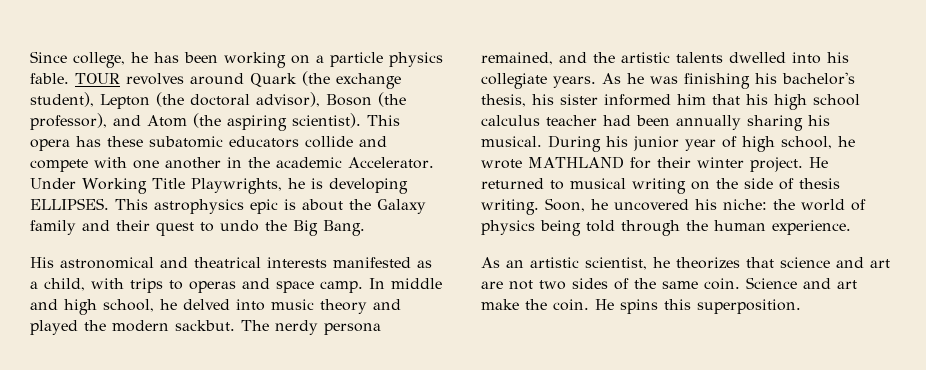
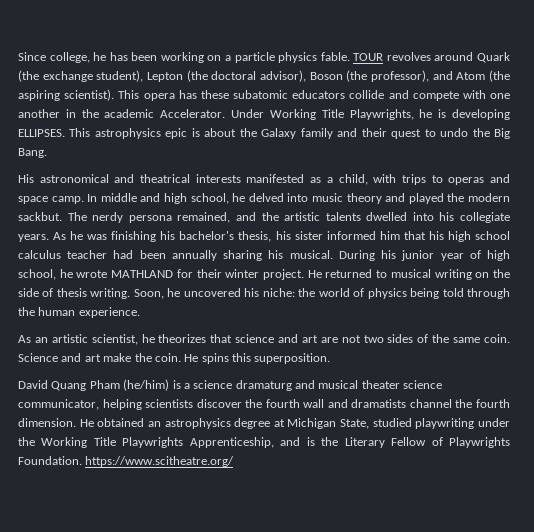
+ David Quang Pham (he/him) is a science dramaturg and musical theater science communicator, helping scientists discover the fourth wall and dramatists channel the fourth dimension. He obtained an astrophysics degree at Michigan State, studied playwriting under the Working Title Playwrights Apprenticeship, and is the Literary Fellow of Playwrights Foundation. https://www.scitheatre.org/

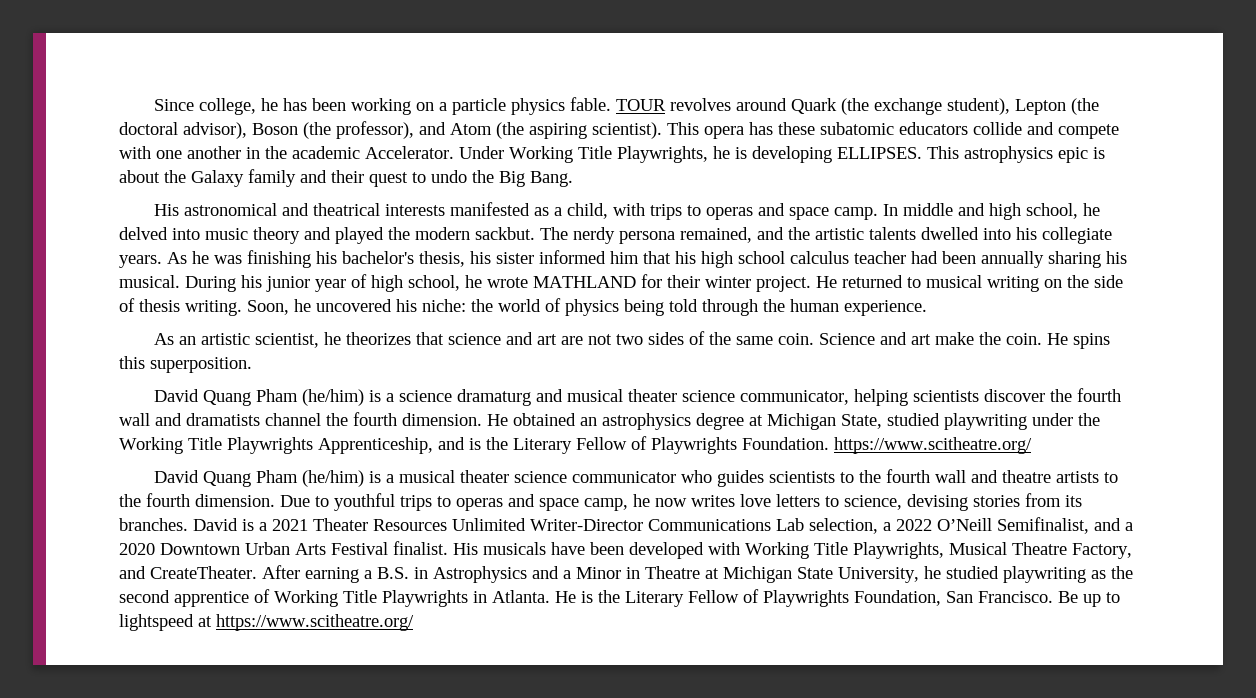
+ David Quang Pham (he/him) is a musical theater science communicator who guides scientists to the fourth wall and theatre artists to the fourth dimension. Due to youthful trips to operas and space camp, he now writes love letters to science, devising stories from its branches. David is a 2021 Theater Resources Unlimited Writer-Director Communications Lab selection, a 2022 O’Neill Semifinalist, and a 2020 Downtown Urban Arts Festival finalist. His musicals have been developed with Working Title Playwrights, Musical Theatre Factory, and CreateTheater. After earning a B.S. in Astrophysics and a Minor in Theatre at Michigan State University, he studied playwriting as the second apprentice of Working Title Playwrights in Atlanta. He is the Literary Fellow of Playwrights Foundation, San Francisco. Be up to lightspeed at https://www.scitheatre.org/

